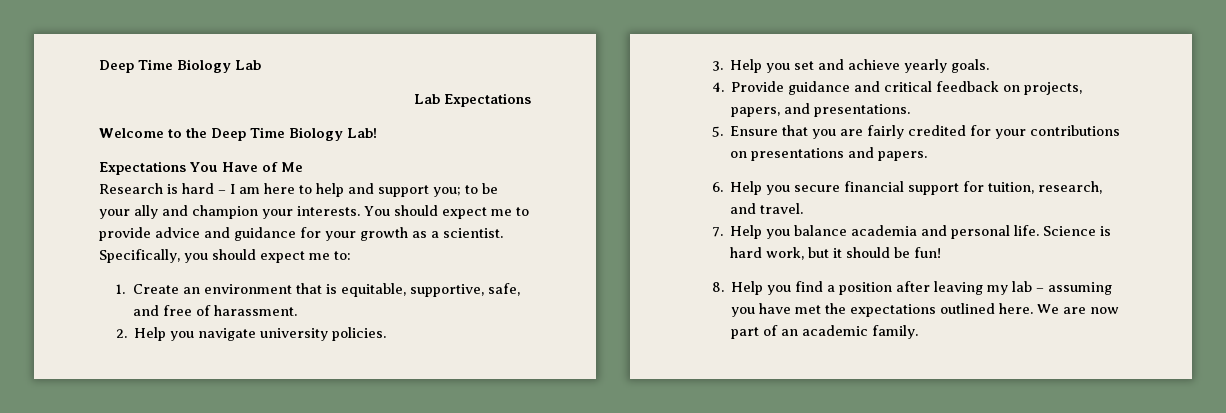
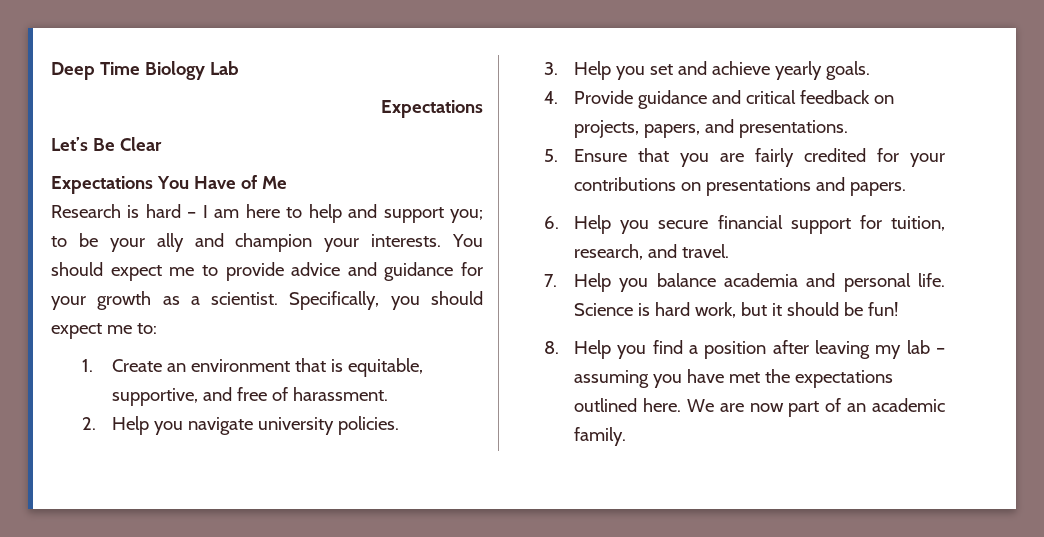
  Deep Time Biology Lab
- Lab Expectations
+ Expectations
- Welcome to the Deep Time Biology Lab!
+ Let’s Be Clear
- 1. Create an environment that is equitable, supportive, safe, and free of harassment.
+ 1. Create an environment that is equitable, supportive, and free of harassment.

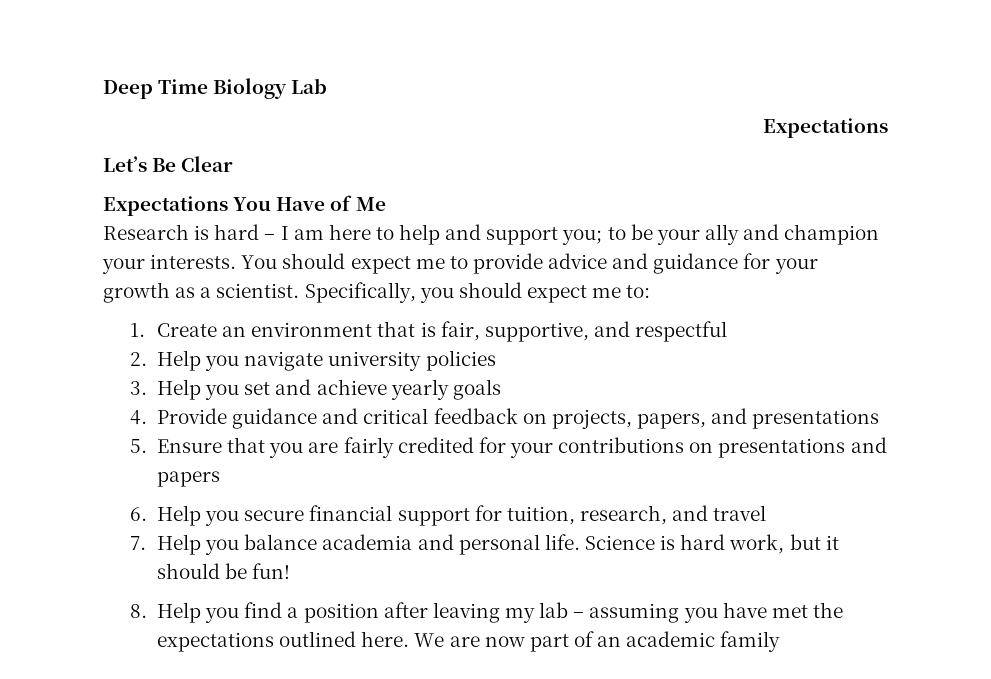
- 1. Create an environment that is equitable, supportive, and free of harassment.
+ 1. Create an environment that is fair, supportive, and respectful
- 2. Help you navigate university policies.
+ 2. Help you navigate university policies
- 3. Help you set and achieve yearly goals.
+ 3. Help you set and achieve yearly goals
- 4. Provide guidance and critical feedback on projects, papers, and presentations.
+ 4. Provide guidance and critical feedback on projects, papers, and presentations
- 5. Ensure that you are fairly credited for your contributions on presentations and papers.
+ 5. Ensure that you are fairly credited for your contributions on presentations and papers
- 6. Help you secure financial support for tuition, research, and travel.
+ 6. Help you secure financial support for tuition, research, and travel
- We are now part of an academic family.
+ We are now part of an academic family

